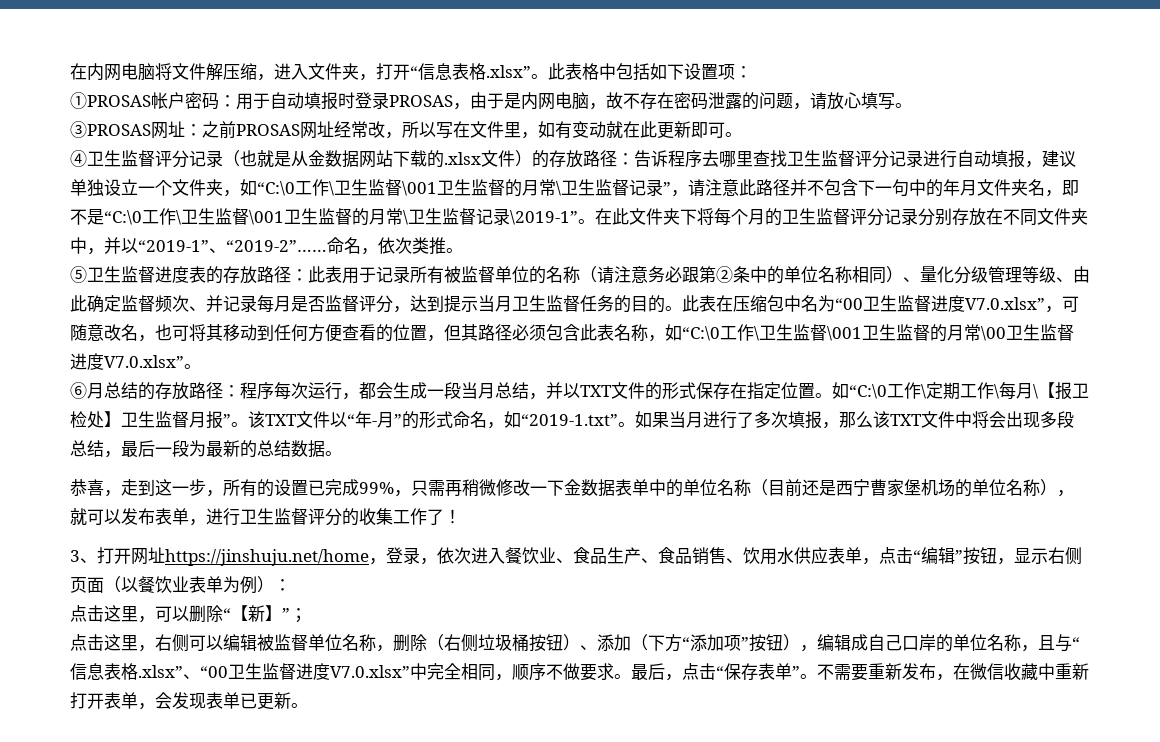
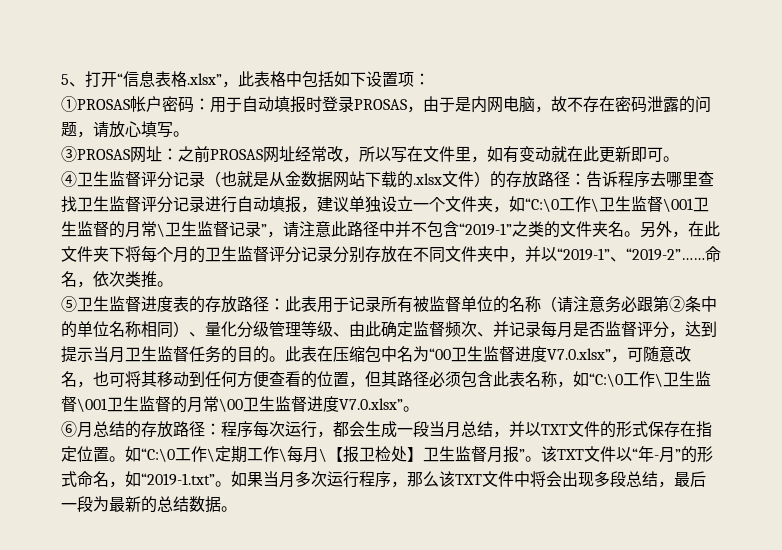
- 在内网电脑将文件解压缩，进入文件夹，打开“信息表格.xlsx”。此表格中包括如下设置项：
+ 5、打开“信息表格.xlsx”，此表格中包括如下设置项：
- 告诉程序去哪里查找卫生监督评分记录进行自动填报，建议单独设立一个文件夹，如“C:\0工作\卫生监督\001卫生监督的月常\卫生监督记录”，请注意此路径并不包含下一句中的年月文件夹名，即不是“C:\0工作\卫生监督\001卫生监督的月常\卫生监督记录\2019-1”。在此文件夹下将每个月的卫生监督评分记录分别存放在不同文件夹中，并以“2019-1”、“2019-2”……
+ 告诉程序去哪里查找卫生监督评分记录进行自动填报，建议单独设立一个文件夹，如“C:\0工作\卫生监督\001卫生监督的月常\卫生监督记录”，请注意此路径中并不包含“2019-1”之类的文件夹名。另外，在此文件夹下将每个月的卫生监督评分记录分别存放在不同文件夹中，并以“2019-1”、“2019-2”……
- 如果当月进行了多次填报，那么该TXT文件中将会出现多段总结，最后一段为最新的总结数据。
+ 如果当月多次运行程序，那么该TXT文件中将会出现多段总结，最后一段为最新的总结数据。
- 恭喜，走到这一步，所有的设置已完成99%，只需再稍微修改一下金数据表单中的单位名称（目前还是西宁曹家堡机场的单位名称），就可以发布表单，进行卫生监督评分的收集工作了！
- 3、打开网址https://jinshuju.net/home，登录，依次进入餐饮业、食品生产、食品销售、饮用水供应表单，点击“编辑”按钮，显示右侧页面（以餐饮业表单为例）：
- 点击这里，可以删除“【新】”；
- 点击这里，右侧可以编辑被监督单位名称，删除（右侧垃圾桶按钮）、添加（下方“添加项”按钮），编辑成自己口岸的单位名称，且与“信息表格.xlsx”、“00卫生监督进度V7.0.xlsx”中完全相同，顺序不做要求。最后，点击“保存表单”。不需要重新发布，在微信收藏中重新打开表单，会发现表单已更新。

